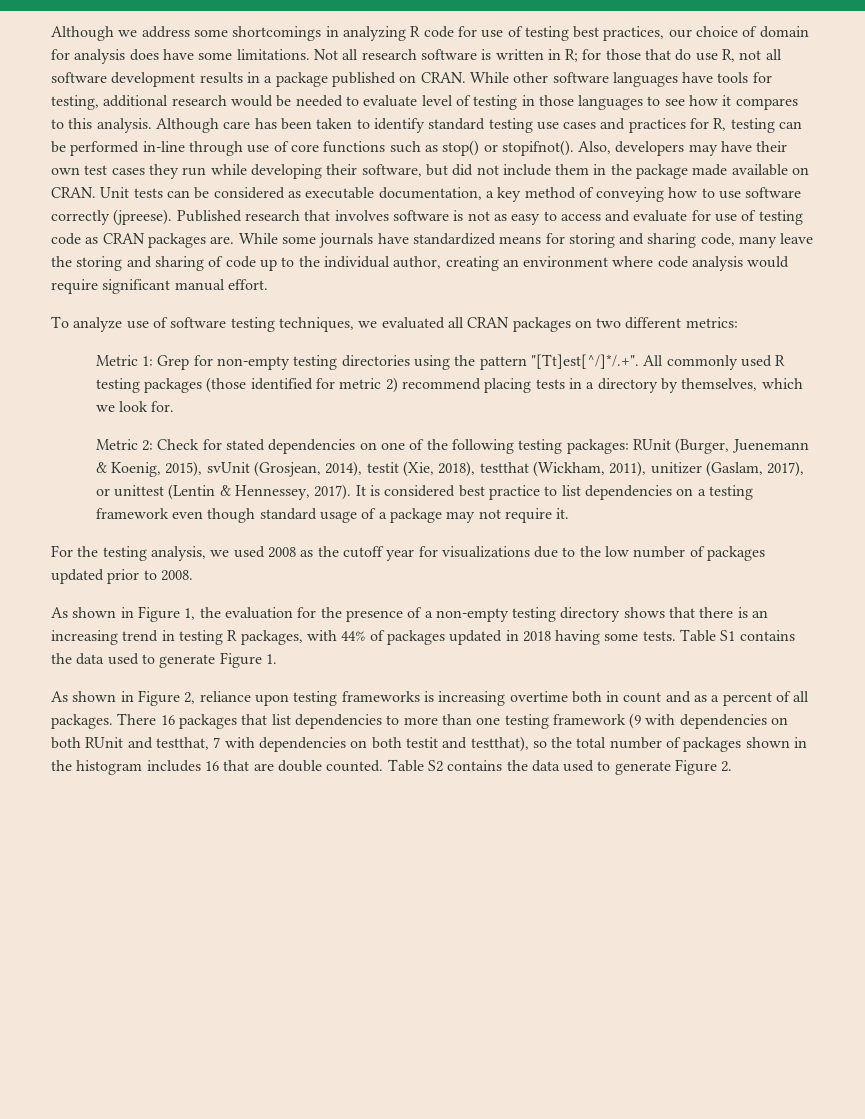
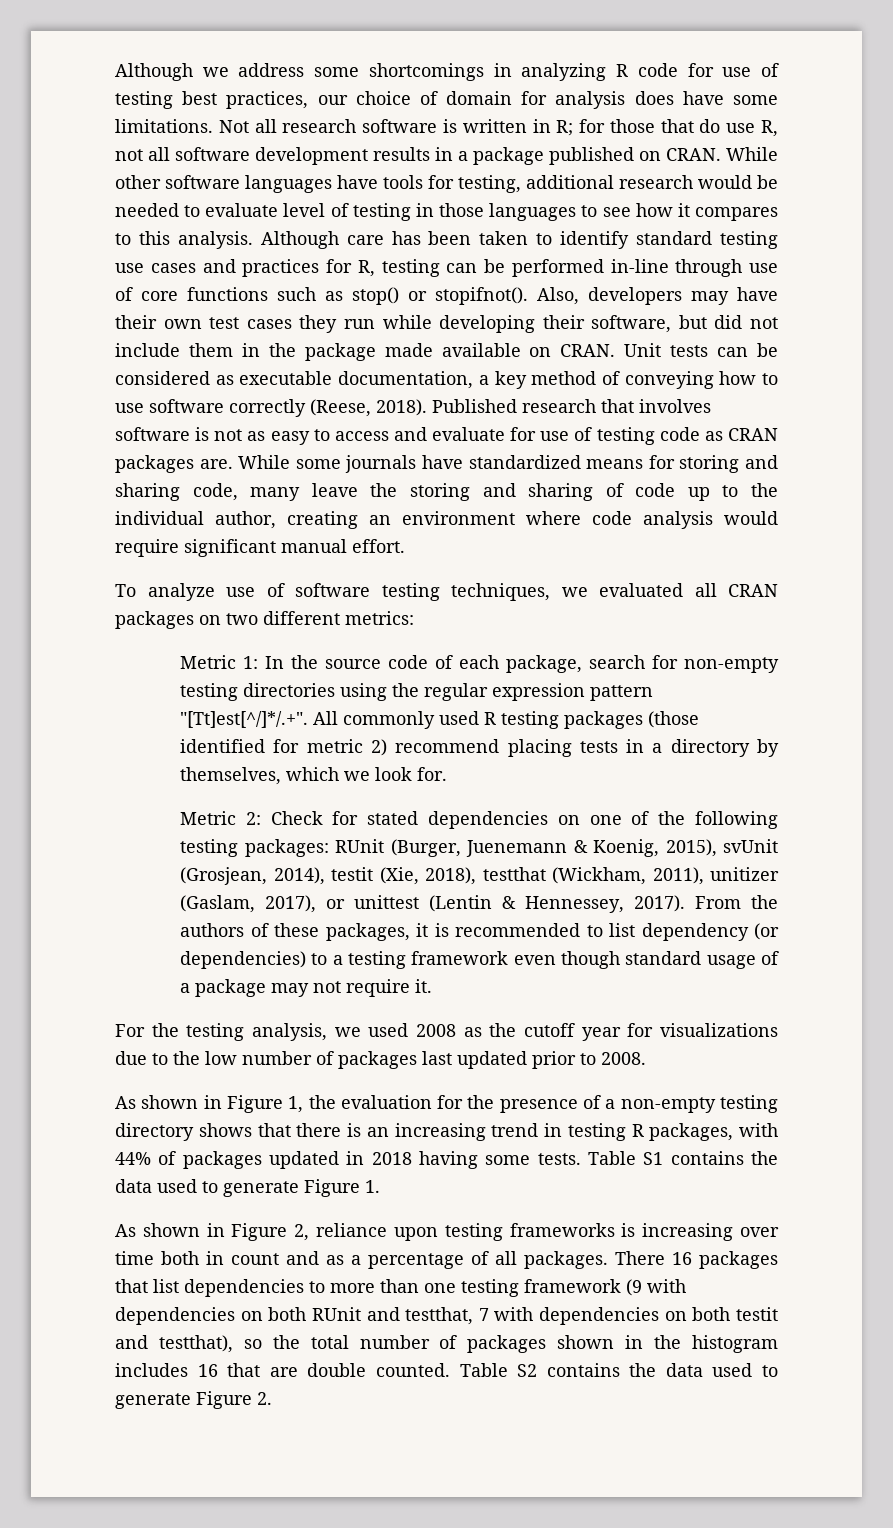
- Unit tests can be considered as executable documentation, a key method of conveying how to use software correctly (jpreese).
+ Unit tests can be considered as executable documentation, a key method of conveying how to use software correctly (Reese, 2018).
- Metric 1: Grep for non-empty testing directories using the pattern "[Tt]est[^/]*/.+". All commonly used R testing packages (those identified for metric 2) recommend placing tests in a directory by themselves, which we look for.
+ Metric 1: In the source code of each package, search for non-empty testing directories using the regular expression pattern "[Tt]est[^/]*/.+". All commonly used R testing packages (those identified for metric 2) recommend placing tests in a directory by themselves, which we look for.
- It is considered best practice to list dependencies on a testing framework even though standard usage of a package may not require it.
+ From the authors of these packages, it is recommended to list dependency (or dependencies) to a testing framework even though standard usage of a package may not require it.
- For the testing analysis, we used 2008 as the cutoff year for visualizations due to the low number of packages updated prior to 2008.
+ For the testing analysis, we used 2008 as the cutoff year for visualizations due to the low number of packages last updated prior to 2008.
- As shown in Figure 2, reliance upon testing frameworks is increasing overtime both in count and as a percent of all packages.
+ As shown in Figure 2, reliance upon testing frameworks is increasing over time both in count and as a percentage of all packages.

